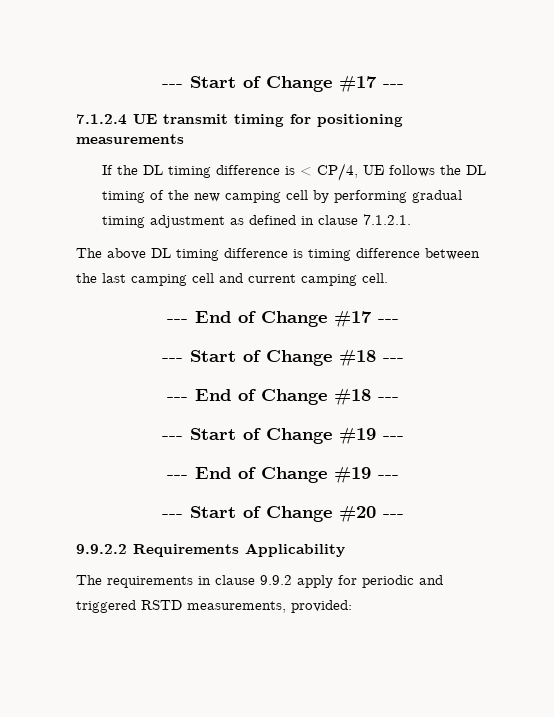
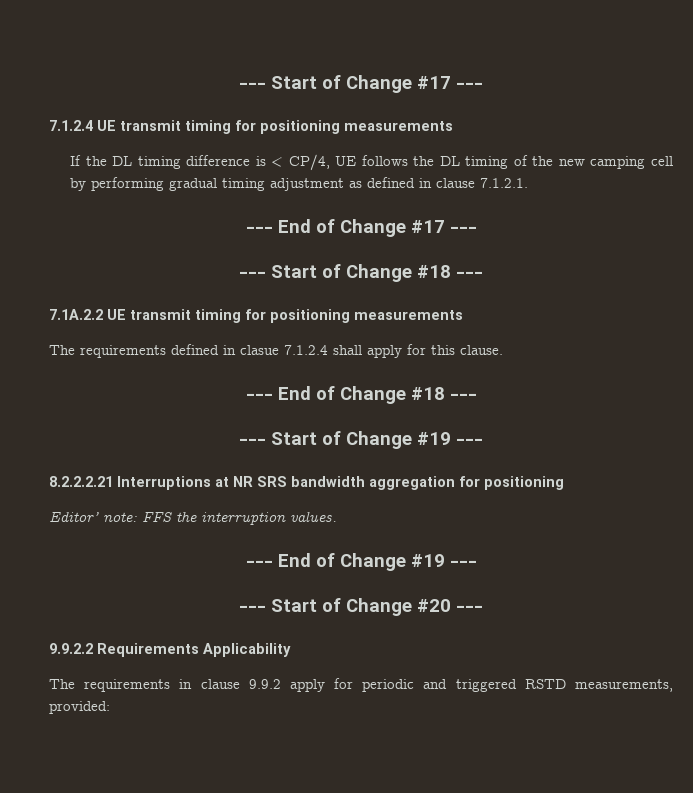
- The above DL timing difference is timing difference between the last camping cell and current camping cell.
+ 7.1A.2.2 UE transmit timing for positioning measurements
+ The requirements defined in clasue 7.1.2.4 shall apply for this clause.
+ 8.2.2.2.21 Interruptions at NR SRS bandwidth aggregation for positioning
+ Editor’ note: FFS the interruption values.

